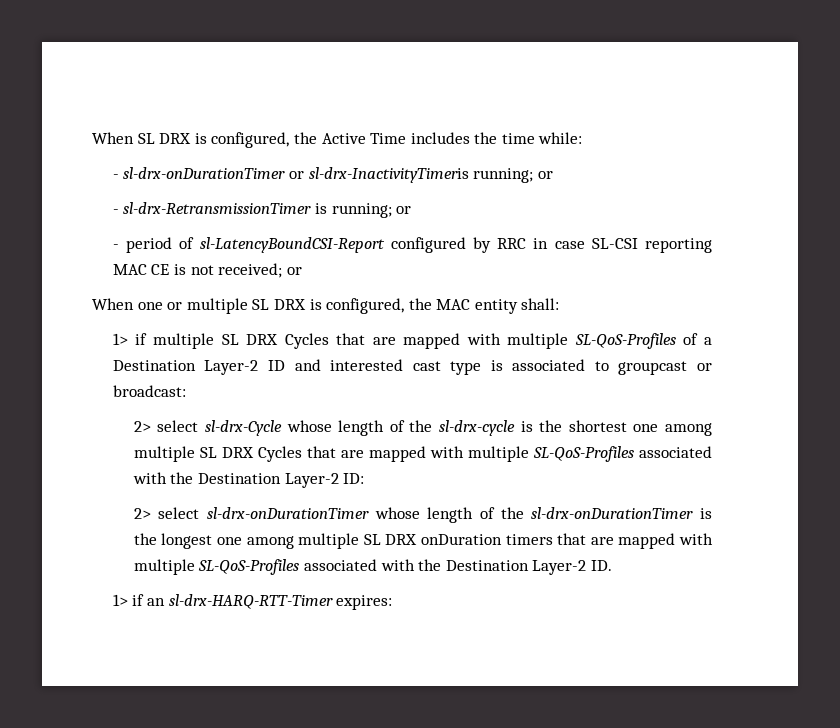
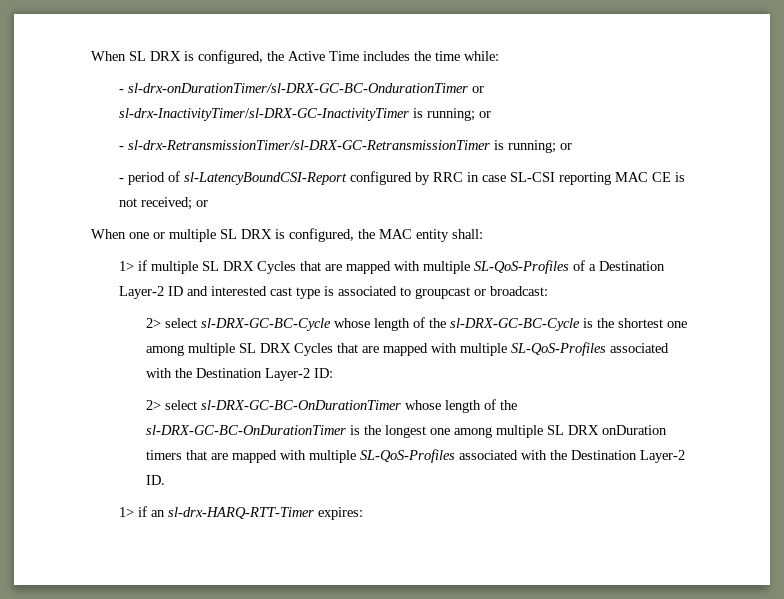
- - sl-drx-onDurationTimer or sl-drx-InactivityTimeris running; or
- - sl-drx-RetransmissionTimer is running; or
+ - sl-drx-onDurationTimer/sl-DRX-GC-BC-OndurationTimer or sl-drx-InactivityTimer/sl-DRX-GC-InactivityTimer is running; or
+ - sl-drx-RetransmissionTimer/sl-DRX-GC-RetransmissionTimer is running; or
- 2> select sl-drx-Cycle whose length of the sl-drx-cycle is the shortest one among multiple SL DRX Cycles that are mapped with multiple SL-QoS-Profiles associated with the Destination Layer-2 ID:
+ 2> select sl-DRX-GC-BC-Cycle whose length of the sl-DRX-GC-BC-Cycle is the shortest one among multiple SL DRX Cycles that are mapped with multiple SL-QoS-Profiles associated with the Destination Layer-2 ID:
- 2> select sl-drx-onDurationTimer whose length of the sl-drx-onDurationTimer is the longest one among multiple SL DRX onDuration timers that are mapped with multiple SL-QoS-Profiles associated with the Destination Layer-2 ID.
+ 2> select sl-DRX-GC-BC-OnDurationTimer whose length of the sl-DRX-GC-BC-OnDurationTimer is the longest one among multiple SL DRX onDuration timers that are mapped with multiple SL-QoS-Profiles associated with the Destination Layer-2 ID.

